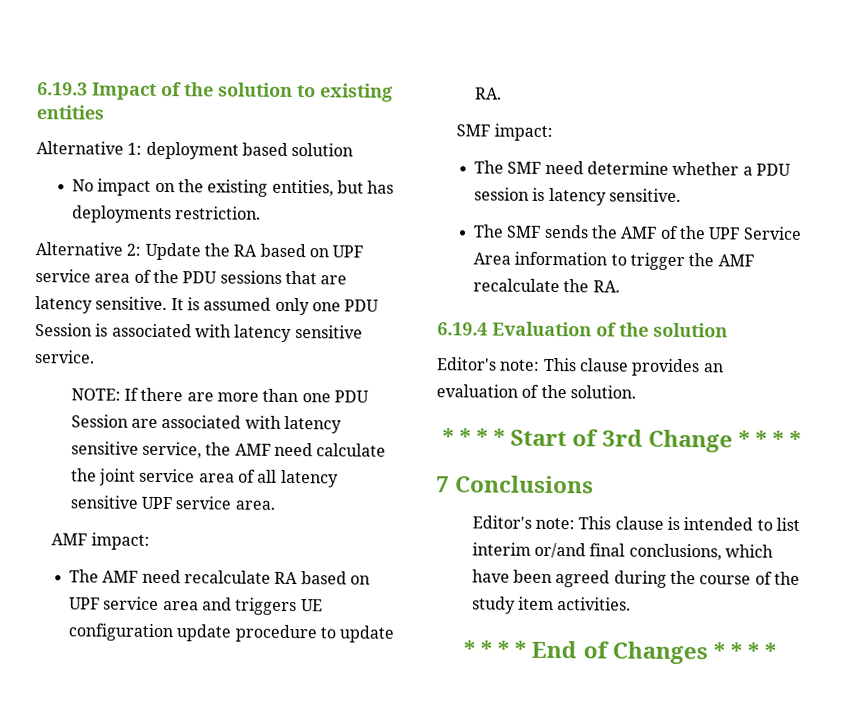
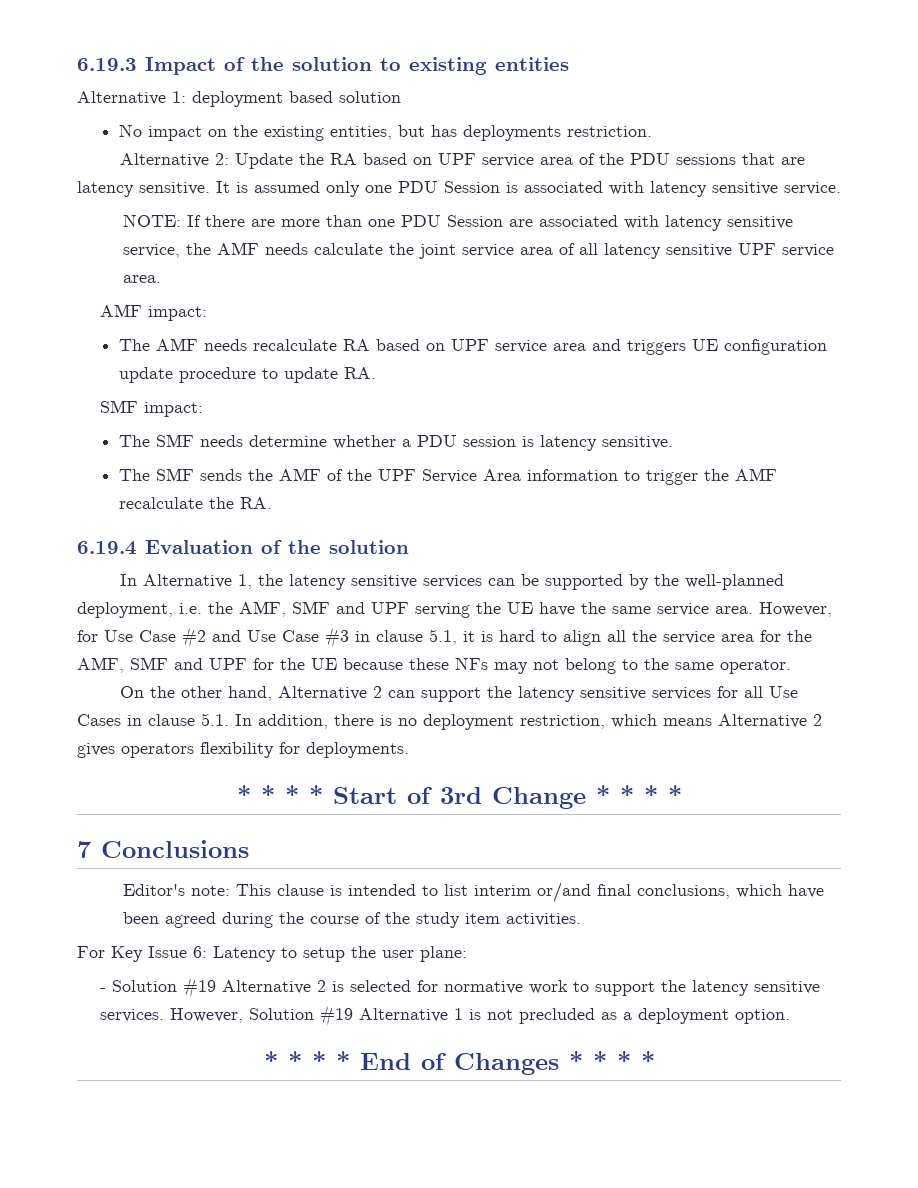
- NOTE: If there are more than one PDU Session are associated with latency sensitive service, the AMF need calculate the joint service area of all latency sensitive UPF service area.
+ NOTE: If there are more than one PDU Session are associated with latency sensitive service, the AMF needs calculate the joint service area of all latency sensitive UPF service area.
- The AMF need recalculate RA based on UPF service area and triggers UE configuration update procedure to update RA.
+ The AMF needs recalculate RA based on UPF service area and triggers UE configuration update procedure to update RA.
- The SMF need determine whether a PDU session is latency sensitive.
+ The SMF needs determine whether a PDU session is latency sensitive.
- Editor's note: This clause provides an evaluation of the solution.
+ In Alternative 1, the latency sensitive services can be supported by the well-planned deployment, i.e. the AMF, SMF and UPF serving the UE have the same service area. However, for Use Case #2 and Use Case #3 in clause 5.1, it is hard to align all the service area for the AMF, SMF and UPF for the UE because these NFs may not belong to the same operator.
+ On the other hand, Alternative 2 can support the latency sensitive services for all Use Cases in clause 5.1. In addition, there is no deployment restriction, which means Alternative 2 gives operators flexibility for deployments.
+ For Key Issue 6: Latency to setup the user plane:
+ - Solution #19 Alternative 2 is selected for normative work to support the latency sensitive services. However, Solution #19 Alternative 1 is not precluded as a deployment option.

